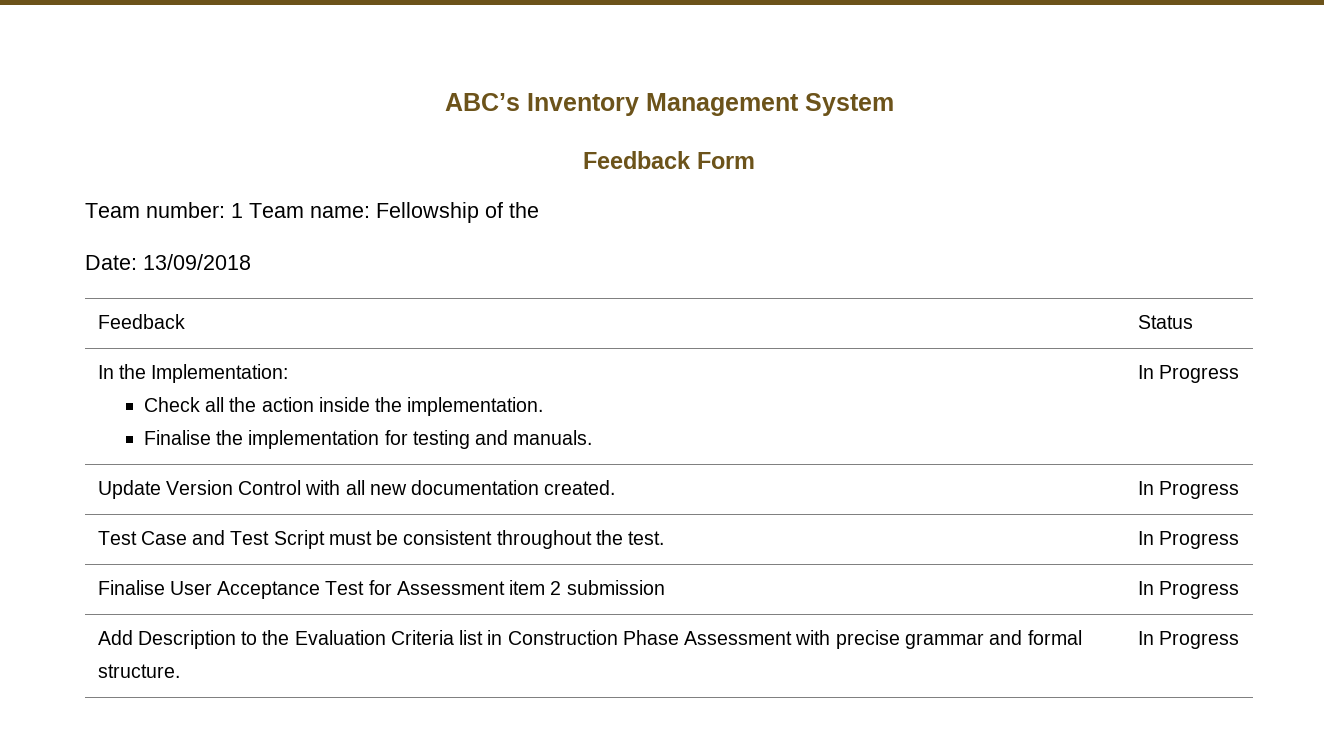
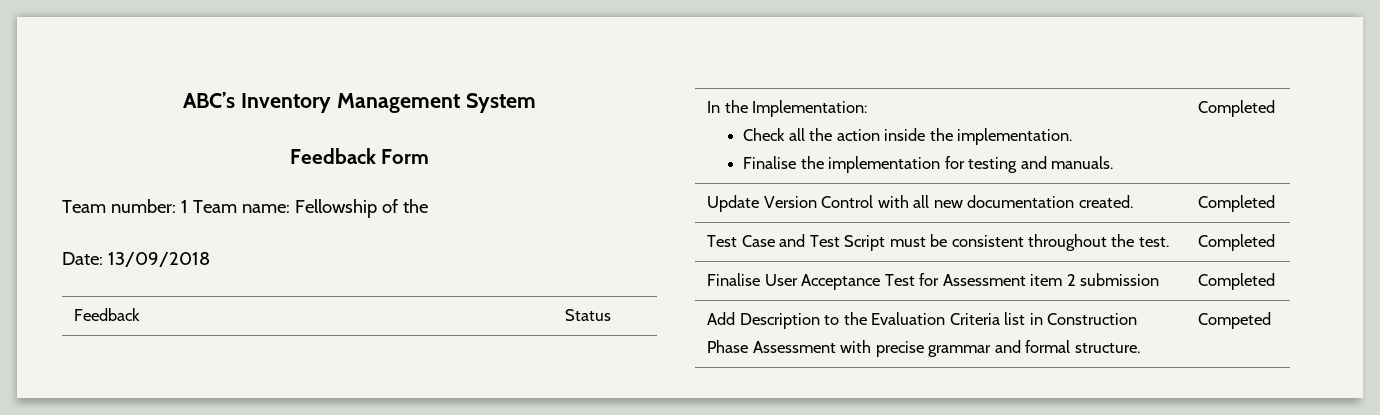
  In the Implementation:
  Check all the action inside the implementation.
- Finalise the implementation for testing and manuals. | In Progress
+ Finalise the implementation for testing and manuals. | Completed
- Update Version Control with all new documentation created. | In Progress
+ Update Version Control with all new documentation created. | Completed
- Test Case and Test Script must be consistent throughout the test. | In Progress
+ Test Case and Test Script must be consistent throughout the test. | Completed
- Finalise User Acceptance Test for Assessment item 2 submission | In Progress
+ Finalise User Acceptance Test for Assessment item 2 submission | Completed
- Add Description to the Evaluation Criteria list in Construction Phase Assessment with precise grammar and formal structure. | In Progress
+ Add Description to the Evaluation Criteria list in Construction Phase Assessment with precise grammar and formal structure. | Competed

